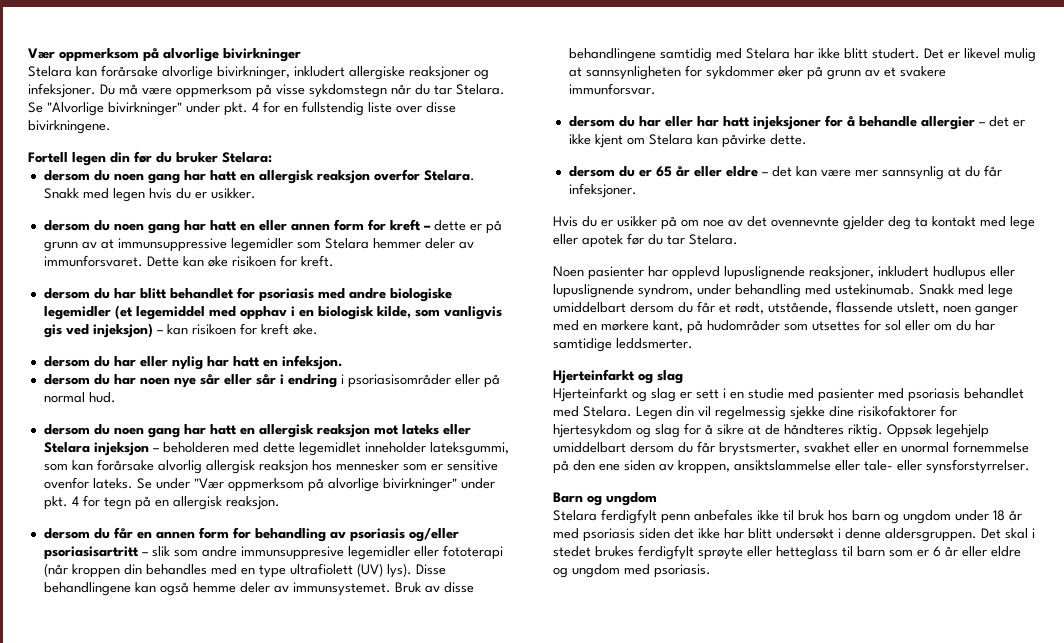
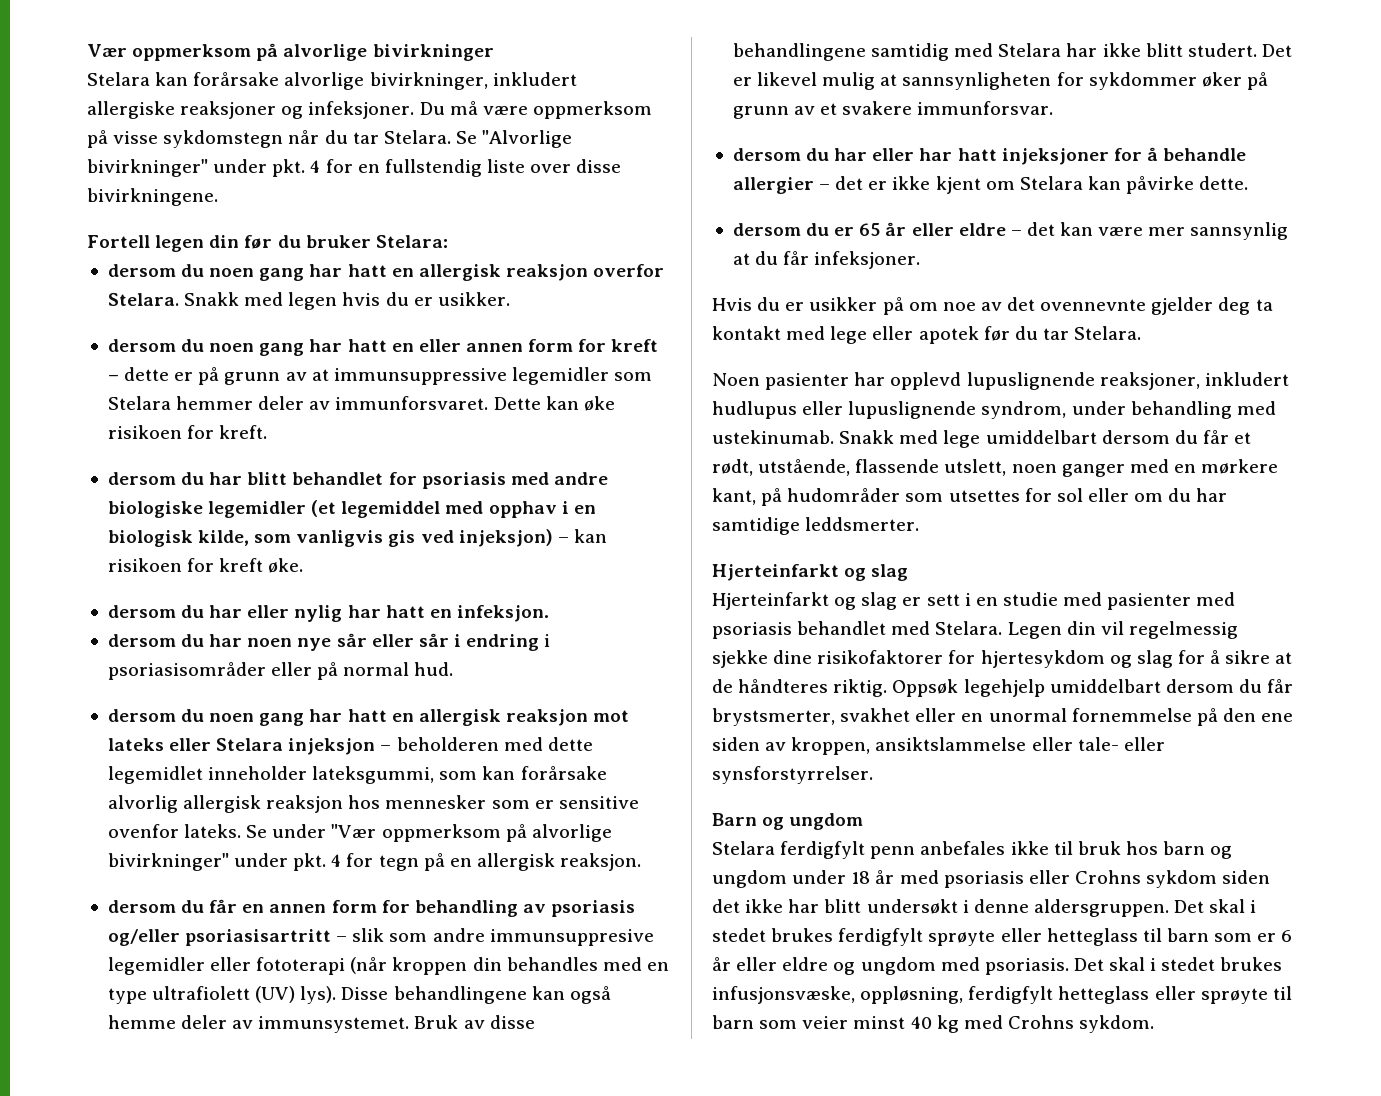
- Stelara ferdigfylt penn anbefales ikke til bruk hos barn og ungdom under 18 år med psoriasis siden det ikke har blitt undersøkt i denne aldersgruppen.
+ Stelara ferdigfylt penn anbefales ikke til bruk hos barn og ungdom under 18 år med psoriasis eller Crohns sykdom siden det ikke har blitt undersøkt i denne aldersgruppen.
+ Det skal i stedet brukes infusjonsvæske, oppløsning, ferdigfylt hetteglass eller sprøyte til barn som veier minst 40 kg med Crohns sykdom.

